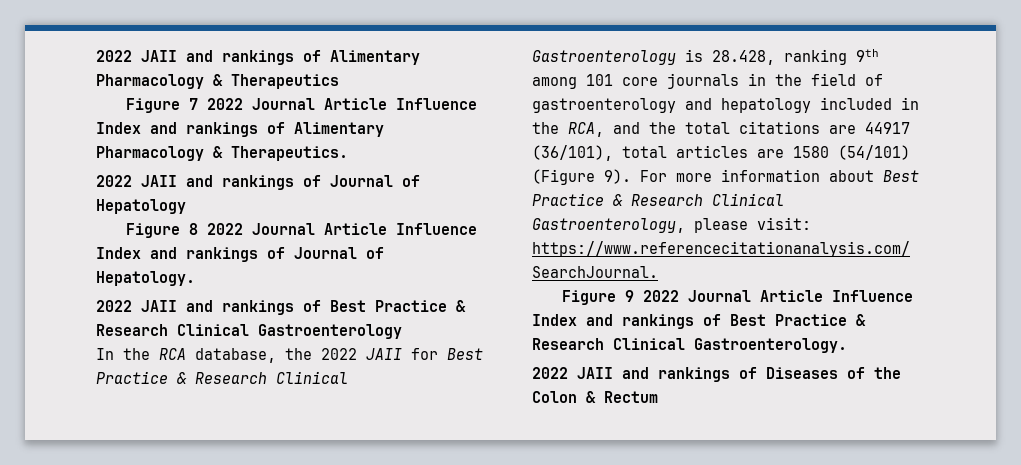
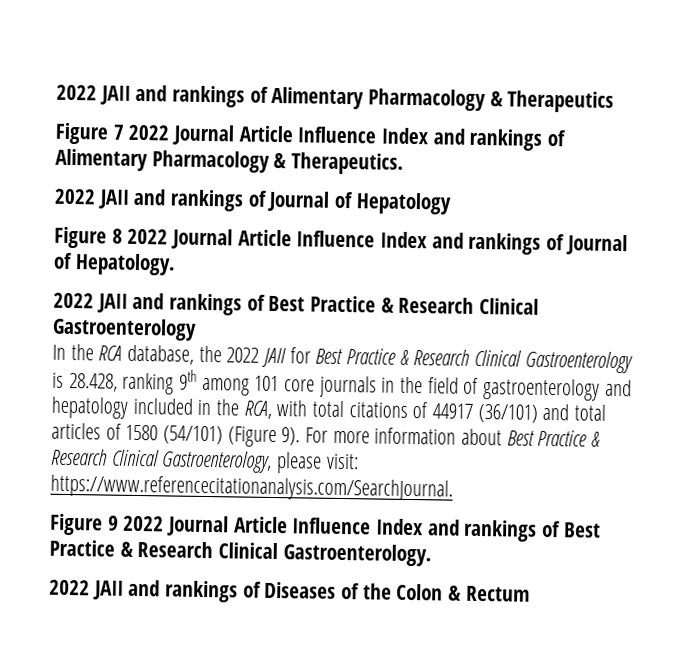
- In the RCA database, the 2022 JAII for Best Practice & Research Clinical Gastroenterology is 28.428, ranking 9th among 101 core journals in the field of gastroenterology and hepatology included in the RCA, and the total citations are 44917 (36/101), total articles are 1580 (54/101) (Figure 9).
+ In the RCA database, the 2022 JAII for Best Practice & Research Clinical Gastroenterology is 28.428, ranking 9th among 101 core journals in the field of gastroenterology and hepatology included in the RCA, with total citations of 44917 (36/101) and total articles of 1580 (54/101) (Figure 9).

